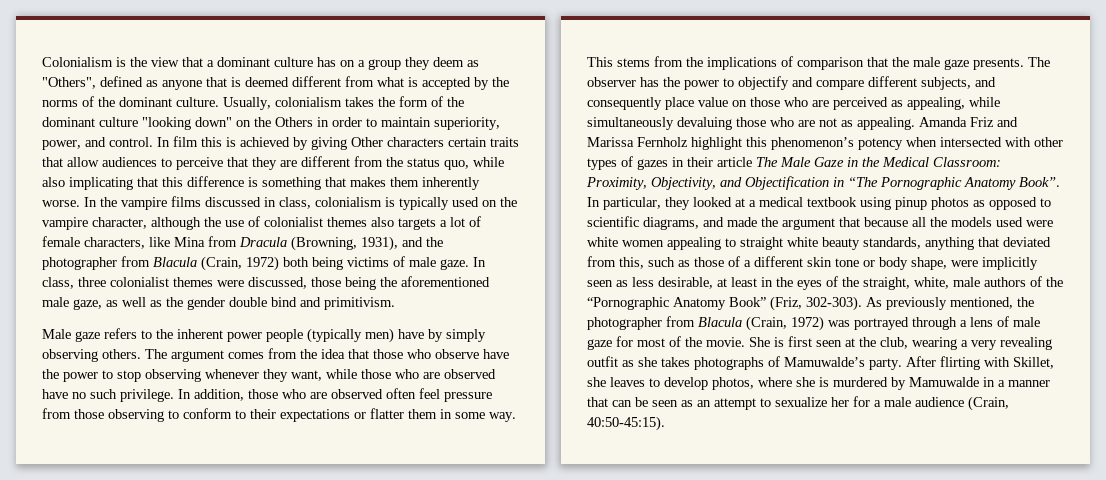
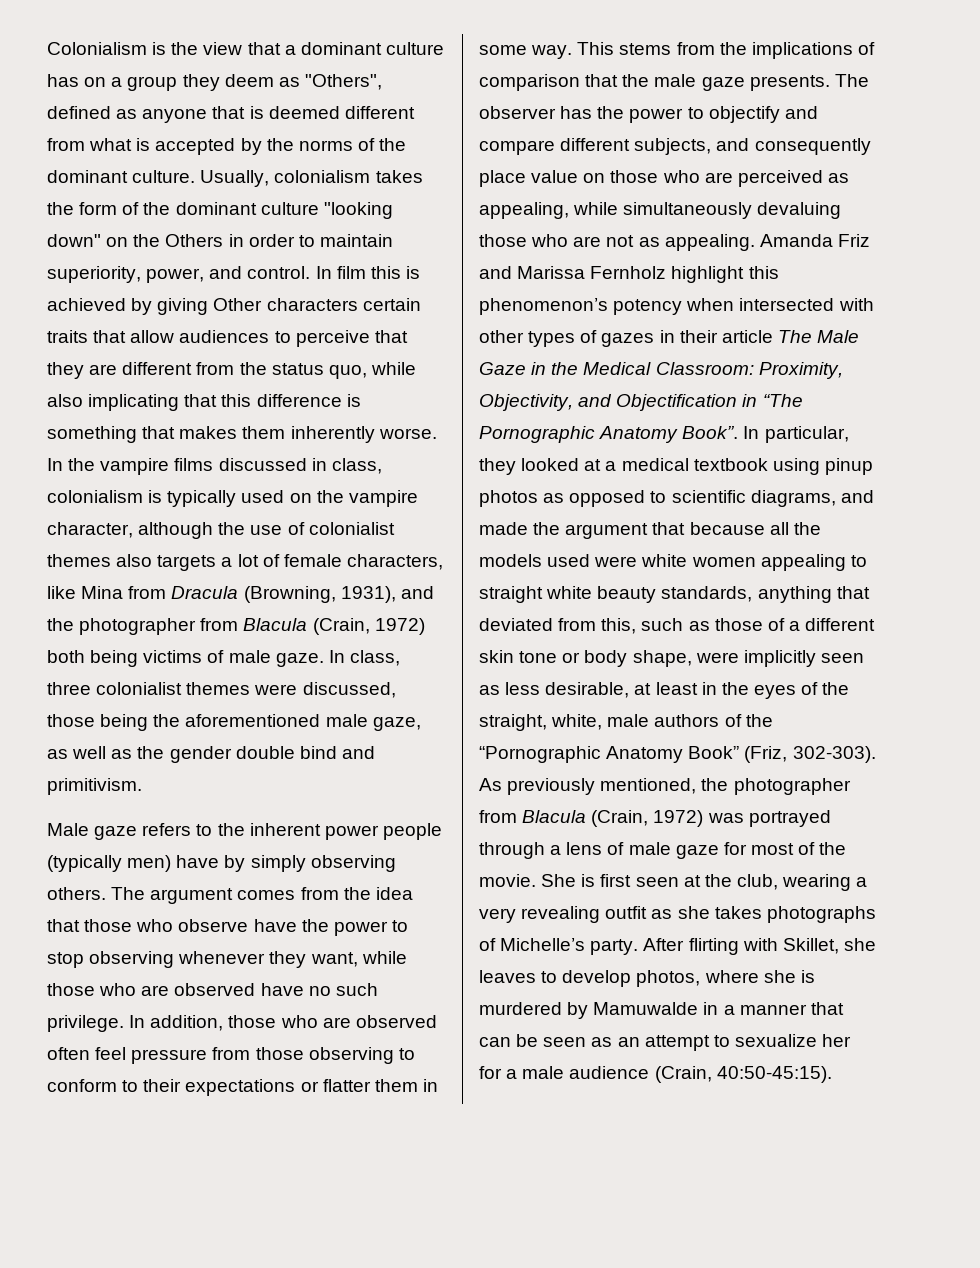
- She is first seen at the club, wearing a very revealing outfit as she takes photographs of Mamuwalde’s party.
+ She is first seen at the club, wearing a very revealing outfit as she takes photographs of Michelle’s party.

